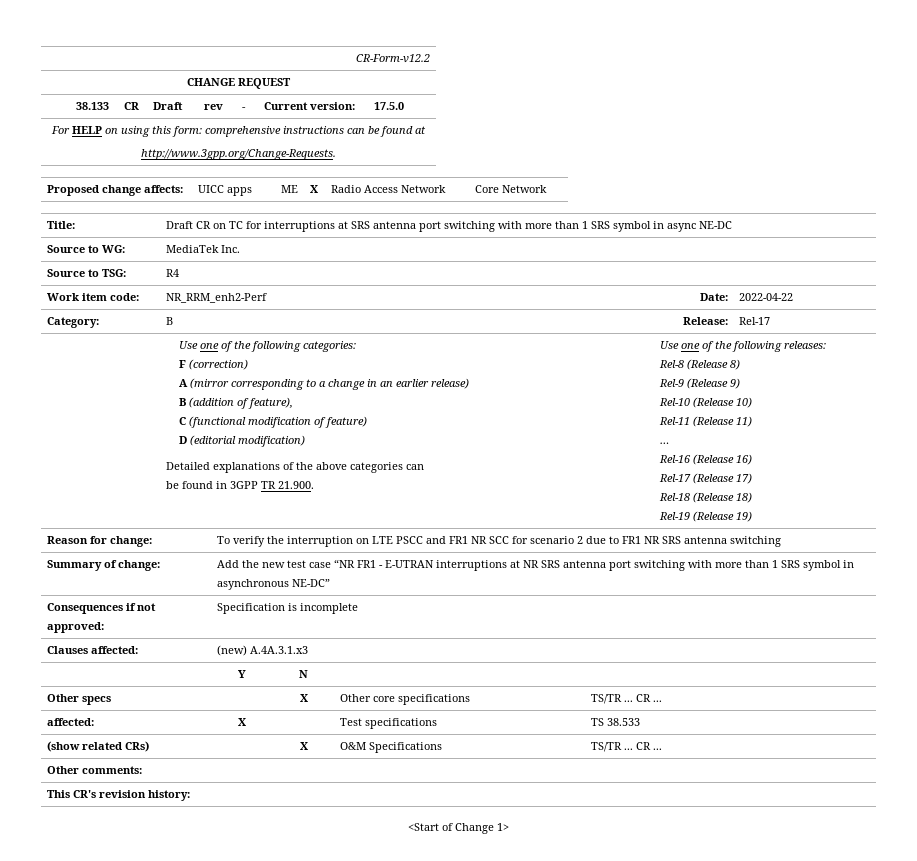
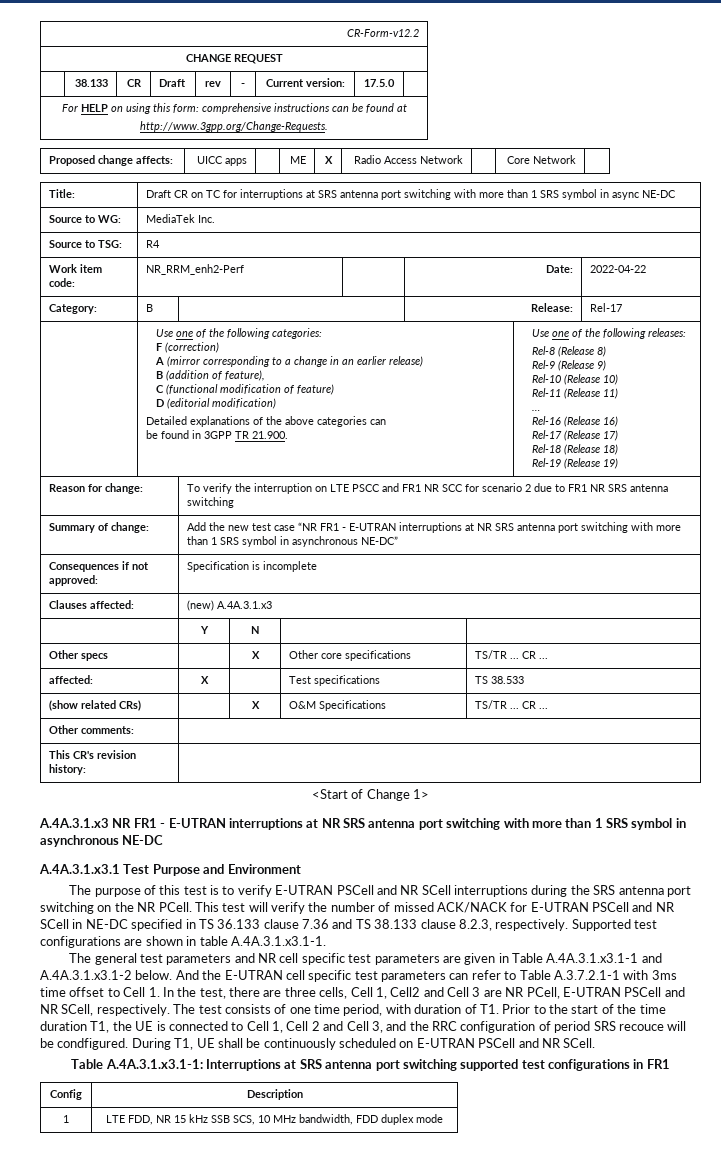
+ A.4A.3.1.x3 NR FR1 - E-UTRAN interruptions at NR SRS antenna port switching with more than 1 SRS symbol in asynchronous NE-DC
+ A.4A.3.1.x3.1 Test Purpose and Environment
+ The purpose of this test is to verify E-UTRAN PSCell and NR SCell interruptions during the SRS antenna port switching on the NR PCell. This test will verify the number of missed ACK/NACK for E-UTRAN PSCell and NR SCell in NE-DC specified in TS 36.133 clause 7.36 and TS 38.133 clause 8.2.3, respectively. Supported test configurations are shown in table A.4A.3.1.x3.1-1.
+ The general test parameters and NR cell specific test parameters are given in Table A.4A.3.1.x3.1-1 and A.4A.3.1.x3.1-2 below. And the E-UTRAN cell specific test parameters can refer to Table A.3.7.2.1-1 with 3ms time offset to Cell 1. In the test, there are three cells, Cell 1, Cell2 and Cell 3 are NR PCell, E-UTRAN PSCell and NR SCell, respectively. The test consists of one time period, with duration of T1. Prior to the start of the time duration T1, the UE is connected to Cell 1, Cell 2 and Cell 3, and the RRC configuration of period SRS recouce will be condfigured. During T1, UE shall be continuously scheduled on E-UTRAN PSCell and NR SCell.
+ Table A.4A.3.1.x3.1-1: Interruptions at SRS antenna port switching supported test configurations in FR1
+ Config | Description
+ 1 | LTE FDD, NR 15 kHz SSB SCS, 10 MHz bandwidth, FDD duplex mode

